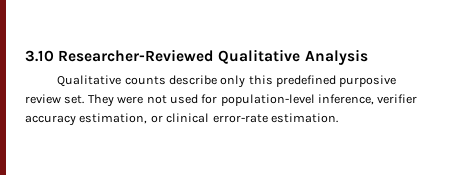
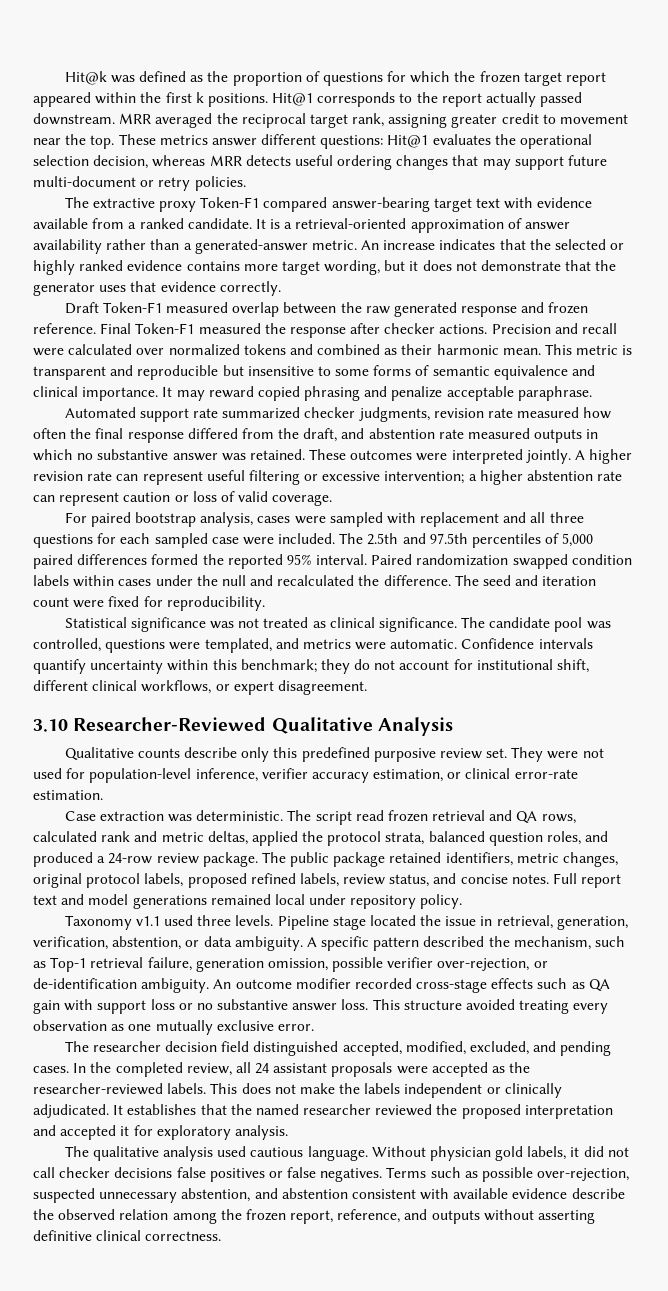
+ Hit@k was defined as the proportion of questions for which the frozen target report appeared within the first k positions. Hit@1 corresponds to the report actually passed downstream. MRR averaged the reciprocal target rank, assigning greater credit to movement near the top. These metrics answer different questions: Hit@1 evaluates the operational selection decision, whereas MRR detects useful ordering changes that may support future multi-document or retry policies.
+ The extractive proxy Token-F1 compared answer-bearing target text with evidence available from a ranked candidate. It is a retrieval-oriented approximation of answer availability rather than a generated-answer metric. An increase indicates that the selected or highly ranked evidence contains more target wording, but it does not demonstrate that the generator uses that evidence correctly.
+ Draft Token-F1 measured overlap between the raw generated response and frozen reference. Final Token-F1 measured the response after checker actions. Precision and recall were calculated over normalized tokens and combined as their harmonic mean. This metric is transparent and reproducible but insensitive to some forms of semantic equivalence and clinical importance. It may reward copied phrasing and penalize acceptable paraphrase.
+ Automated support rate summarized checker judgments, revision rate measured how often the final response differed from the draft, and abstention rate measured outputs in which no substantive answer was retained. These outcomes were interpreted jointly. A higher revision rate can represent useful filtering or excessive intervention; a higher abstention rate can represent caution or loss of valid coverage.
+ For paired bootstrap analysis, cases were sampled with replacement and all three questions for each sampled case were included. The 2.5th and 97.5th percentiles of 5,000 paired differences formed the reported 95% interval. Paired randomization swapped condition labels within cases under the null and recalculated the difference. The seed and iteration count were fixed for reproducibility.
+ Statistical significance was not treated as clinical significance. The candidate pool was controlled, questions were templated, and metrics were automatic. Confidence intervals quantify uncertainty within this benchmark; they do not account for institutional shift, different clinical workflows, or expert disagreement.
+ Case extraction was deterministic. The script read frozen retrieval and QA rows, calculated rank and metric deltas, applied the protocol strata, balanced question roles, and produced a 24-row review package. The public package retained identifiers, metric changes, original protocol labels, proposed refined labels, review status, and concise notes. Full report text and model generations remained local under repository policy.
+ Taxonomy v1.1 used three levels. Pipeline stage located the issue in retrieval, generation, verification, abstention, or data ambiguity. A specific pattern described the mechanism, such as Top-1 retrieval failure, generation omission, possible verifier over-rejection, or de-identification ambiguity. An outcome modifier recorded cross-stage effects such as QA gain with support loss or no substantive answer loss. This structure avoided treating every observation as one mutually exclusive error.
+ The researcher decision field distinguished accepted, modified, excluded, and pending cases. In the completed review, all 24 assistant proposals were accepted as the researcher-reviewed labels. This does not make the labels independent or clinically adjudicated. It establishes that the named researcher reviewed the proposed interpretation and accepted it for exploratory analysis.
+ The qualitative analysis used cautious language. Without physician gold labels, it did not call checker decisions false positives or false negatives. Terms such as possible over-rejection, suspected unnecessary abstention, and abstention consistent with available evidence describe the observed relation among the frozen report, reference, and outputs without asserting definitive clinical correctness.

